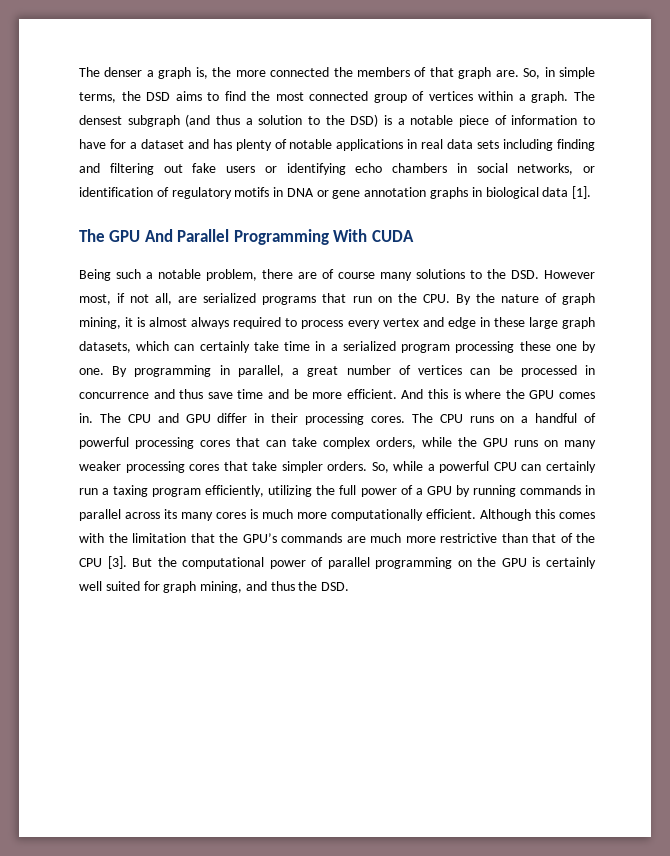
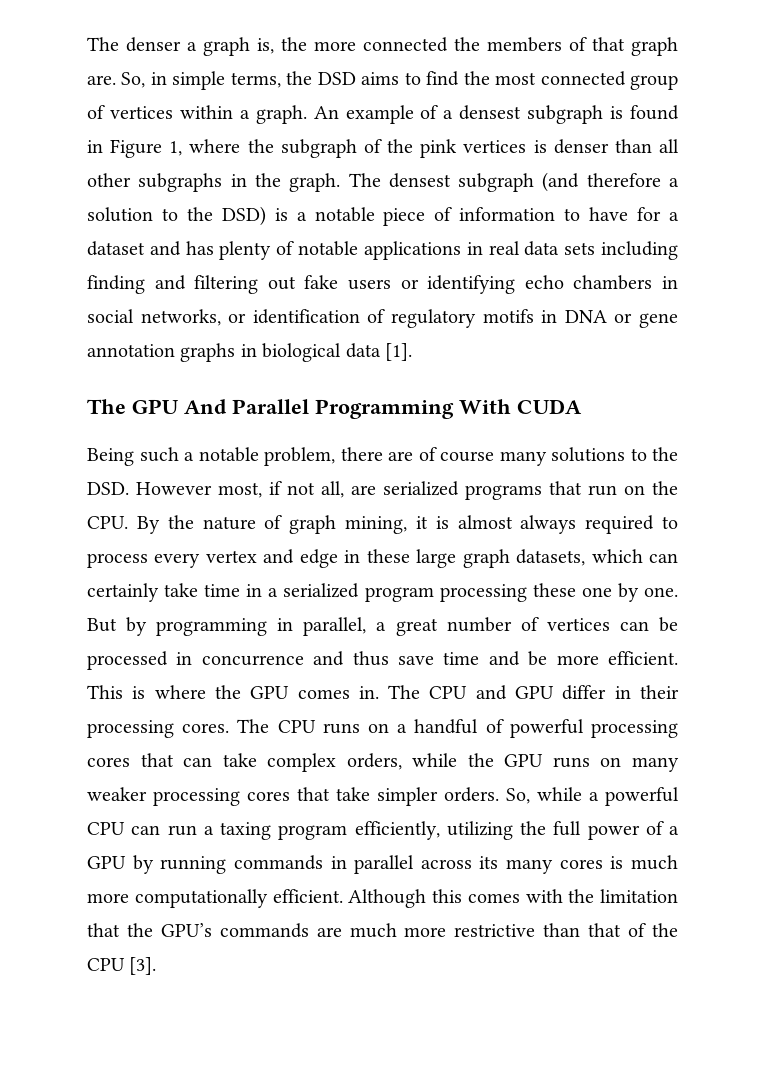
+ An example of a densest subgraph is found in Figure 1, where the subgraph of the pink vertices is denser than all other subgraphs in the graph.
- The densest subgraph (and thus a solution to the DSD) is a notable piece of information to have for a dataset and has plenty of notable applications in real data sets including finding and filtering out fake users or identifying echo chambers in social networks, or identification of regulatory motifs in DNA or gene annotation graphs in biological data [1].
+ The densest subgraph (and therefore a solution to the DSD) is a notable piece of information to have for a dataset and has plenty of notable applications in real data sets including finding and filtering out fake users or identifying echo chambers in social networks, or identification of regulatory motifs in DNA or gene annotation graphs in biological data [1].
- By programming in parallel, a great number of vertices can be processed in concurrence and thus save time and be more efficient.
+ But by programming in parallel, a great number of vertices can be processed in concurrence and thus save time and be more efficient.
- And this is where the GPU comes in.
+ This is where the GPU comes in.
- So, while a powerful CPU can certainly run a taxing program efficiently, utilizing the full power of a GPU by running commands in parallel across its many cores is much more computationally efficient.
+ So, while a powerful CPU can run a taxing program efficiently, utilizing the full power of a GPU by running commands in parallel across its many cores is much more computationally efficient.
- But the computational power of parallel programming on the GPU is certainly well suited for graph mining, and thus the DSD.

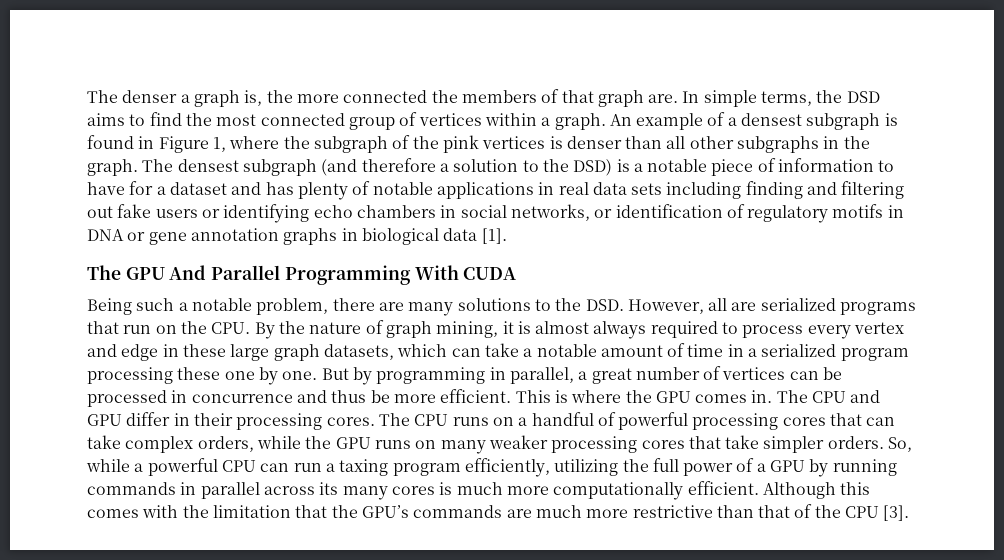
- So, in simple terms, the DSD aims to find the most connected group of vertices within a graph.
+ In simple terms, the DSD aims to find the most connected group of vertices within a graph.
- Being such a notable problem, there are of course many solutions to the DSD. However most, if not all, are serialized programs that run on the CPU. By the nature of graph mining, it is almost always required to process every vertex and edge in these large graph datasets, which can certainly take time in a serialized program processing these one by one.
+ Being such a notable problem, there are many solutions to the DSD. However, all are serialized programs that run on the CPU. By the nature of graph mining, it is almost always required to process every vertex and edge in these large graph datasets, which can take a notable amount of time in a serialized program processing these one by one.
- But by programming in parallel, a great number of vertices can be processed in concurrence and thus save time and be more efficient.
+ But by programming in parallel, a great number of vertices can be processed in concurrence and thus be more efficient.

